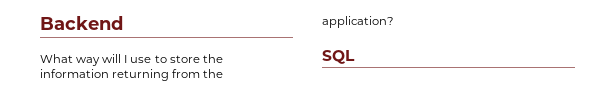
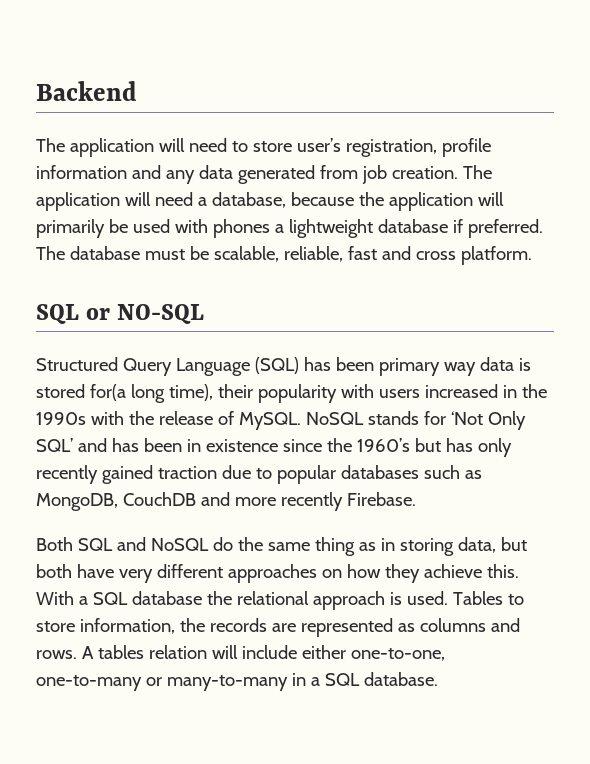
- What way will I use to store the information returning from the application?
- SQL
+ The application will need to store user’s registration, profile information and any data generated from job creation. The application will need a database, because the application will primarily be used with phones a lightweight database if preferred. The database must be scalable, reliable, fast and cross platform.
+ SQL or NO-SQL
+ Structured Query Language (SQL) has been primary way data is stored for(a long time), their popularity with users increased in the 1990s with the release of MySQL. NoSQL stands for ‘Not Only SQL’ and has been in existence since the 1960’s but has only recently gained traction due to popular databases such as MongoDB, CouchDB and more recently Firebase.
+ Both SQL and NoSQL do the same thing as in storing data, but both have very different approaches on how they achieve this. With a SQL database the relational approach is used. Tables to store information, the records are represented as columns and rows. A tables relation will include either one-to-one, one-to-many or many-to-many in a SQL database.

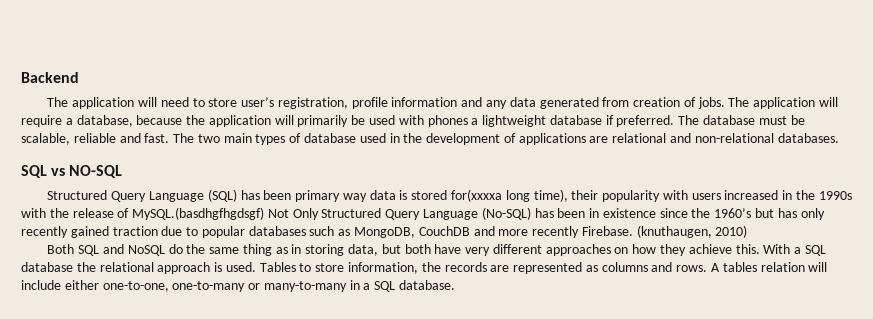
- The application will need to store user’s registration, profile information and any data generated from job creation. The application will need a database, because the application will primarily be used with phones a lightweight database if preferred.
+ The application will need to store user’s registration, profile information and any data generated from creation of jobs. The application will require a database, because the application will primarily be used with phones a lightweight database if preferred.
- The database must be scalable, reliable, fast and cross platform.
- SQL or NO-SQL
+ The database must be scalable, reliable and fast. The two main types of database used in the development of applications are relational and non-relational databases.
+ SQL vs NO-SQL
- Structured Query Language (SQL) has been primary way data is stored for(a long time), their popularity with users increased in the 1990s with the release of MySQL. NoSQL stands for ‘Not Only SQL’ and has been in existence since the 1960’s but has only recently gained traction due to popular databases such as MongoDB, CouchDB and more recently Firebase.
+ Structured Query Language (SQL) has been primary way data is stored for(xxxxa long time), their popularity with users increased in the 1990s with the release of MySQL.(basdhgfhgdsgf) Not Only Structured Query Language (No-SQL) has been in existence since the 1960’s but has only recently gained traction due to popular databases such as MongoDB, CouchDB and more recently Firebase. (knuthaugen, 2010)

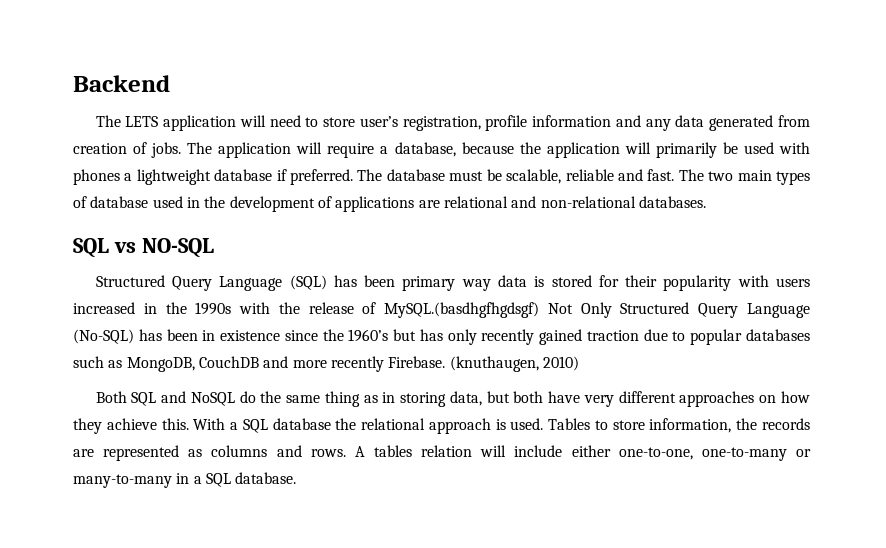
- The application will need to store user’s registration, profile information and any data generated from creation of jobs.
+ The LETS application will need to store user’s registration, profile information and any data generated from creation of jobs.
- Structured Query Language (SQL) has been primary way data is stored for(xxxxa long time), their popularity with users increased in the 1990s with the release of MySQL.(basdhgfhgdsgf) Not Only Structured Query Language (No-SQL) has been in existence since the 1960’s but has only recently gained traction due to popular databases such as MongoDB, CouchDB and more recently Firebase.
+ Structured Query Language (SQL) has been primary way data is stored for their popularity with users increased in the 1990s with the release of MySQL.(basdhgfhgdsgf) Not Only Structured Query Language (No-SQL) has been in existence since the 1960’s but has only recently gained traction due to popular databases such as MongoDB, CouchDB and more recently Firebase.

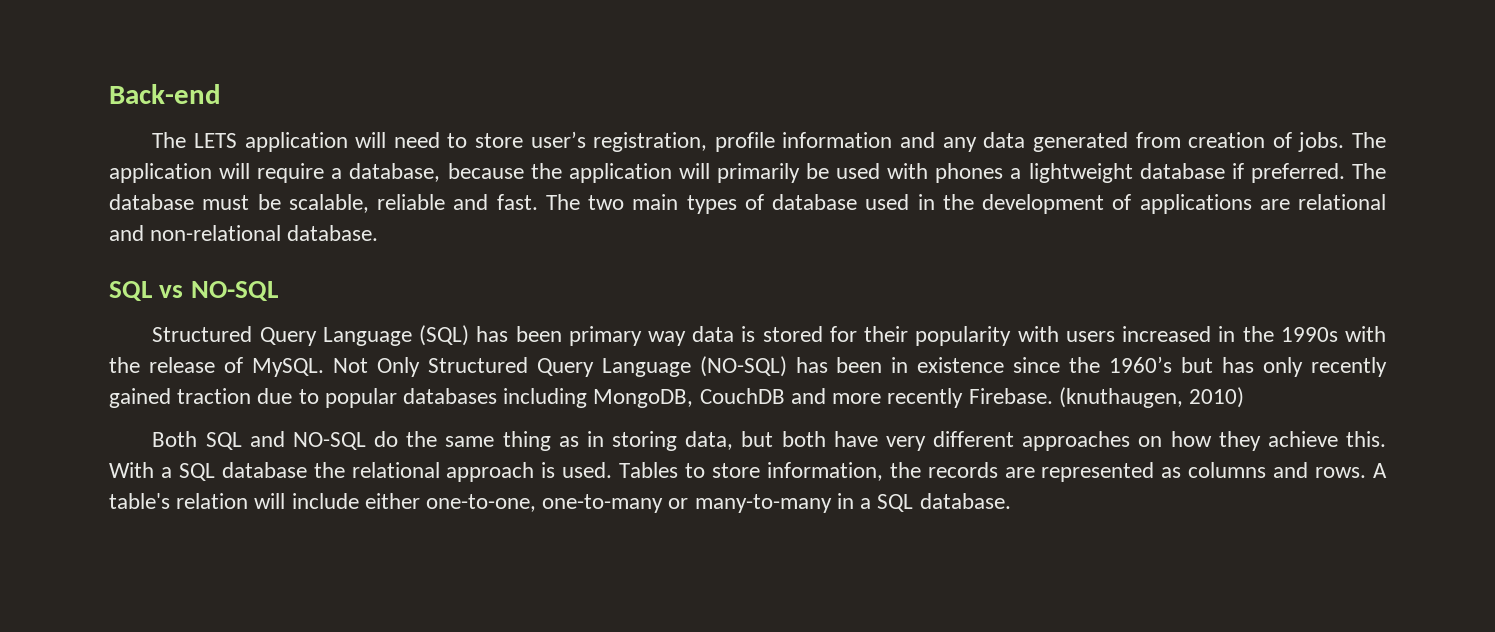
- Backend
+ Back-end
- The two main types of database used in the development of applications are relational and non-relational databases.
+ The two main types of database used in the development of applications are relational and non-relational database.
- Structured Query Language (SQL) has been primary way data is stored for their popularity with users increased in the 1990s with the release of MySQL.(basdhgfhgdsgf) Not Only Structured Query Language (No-SQL) has been in existence since the 1960’s but has only recently gained traction due to popular databases such as MongoDB, CouchDB and more recently Firebase.
+ Structured Query Language (SQL) has been primary way data is stored for their popularity with users increased in the 1990s with the release of MySQL. Not Only Structured Query Language (NO-SQL) has been in existence since the 1960’s but has only recently gained traction due to popular databases including MongoDB, CouchDB and more recently Firebase.
- Both SQL and NoSQL do the same thing as in storing data, but both have very different approaches on how they achieve this.
+ Both SQL and NO-SQL do the same thing as in storing data, but both have very different approaches on how they achieve this.
- A tables relation will include either one-to-one, one-to-many or many-to-many in a SQL database.
+ A table's relation will include either one-to-one, one-to-many or many-to-many in a SQL database.

